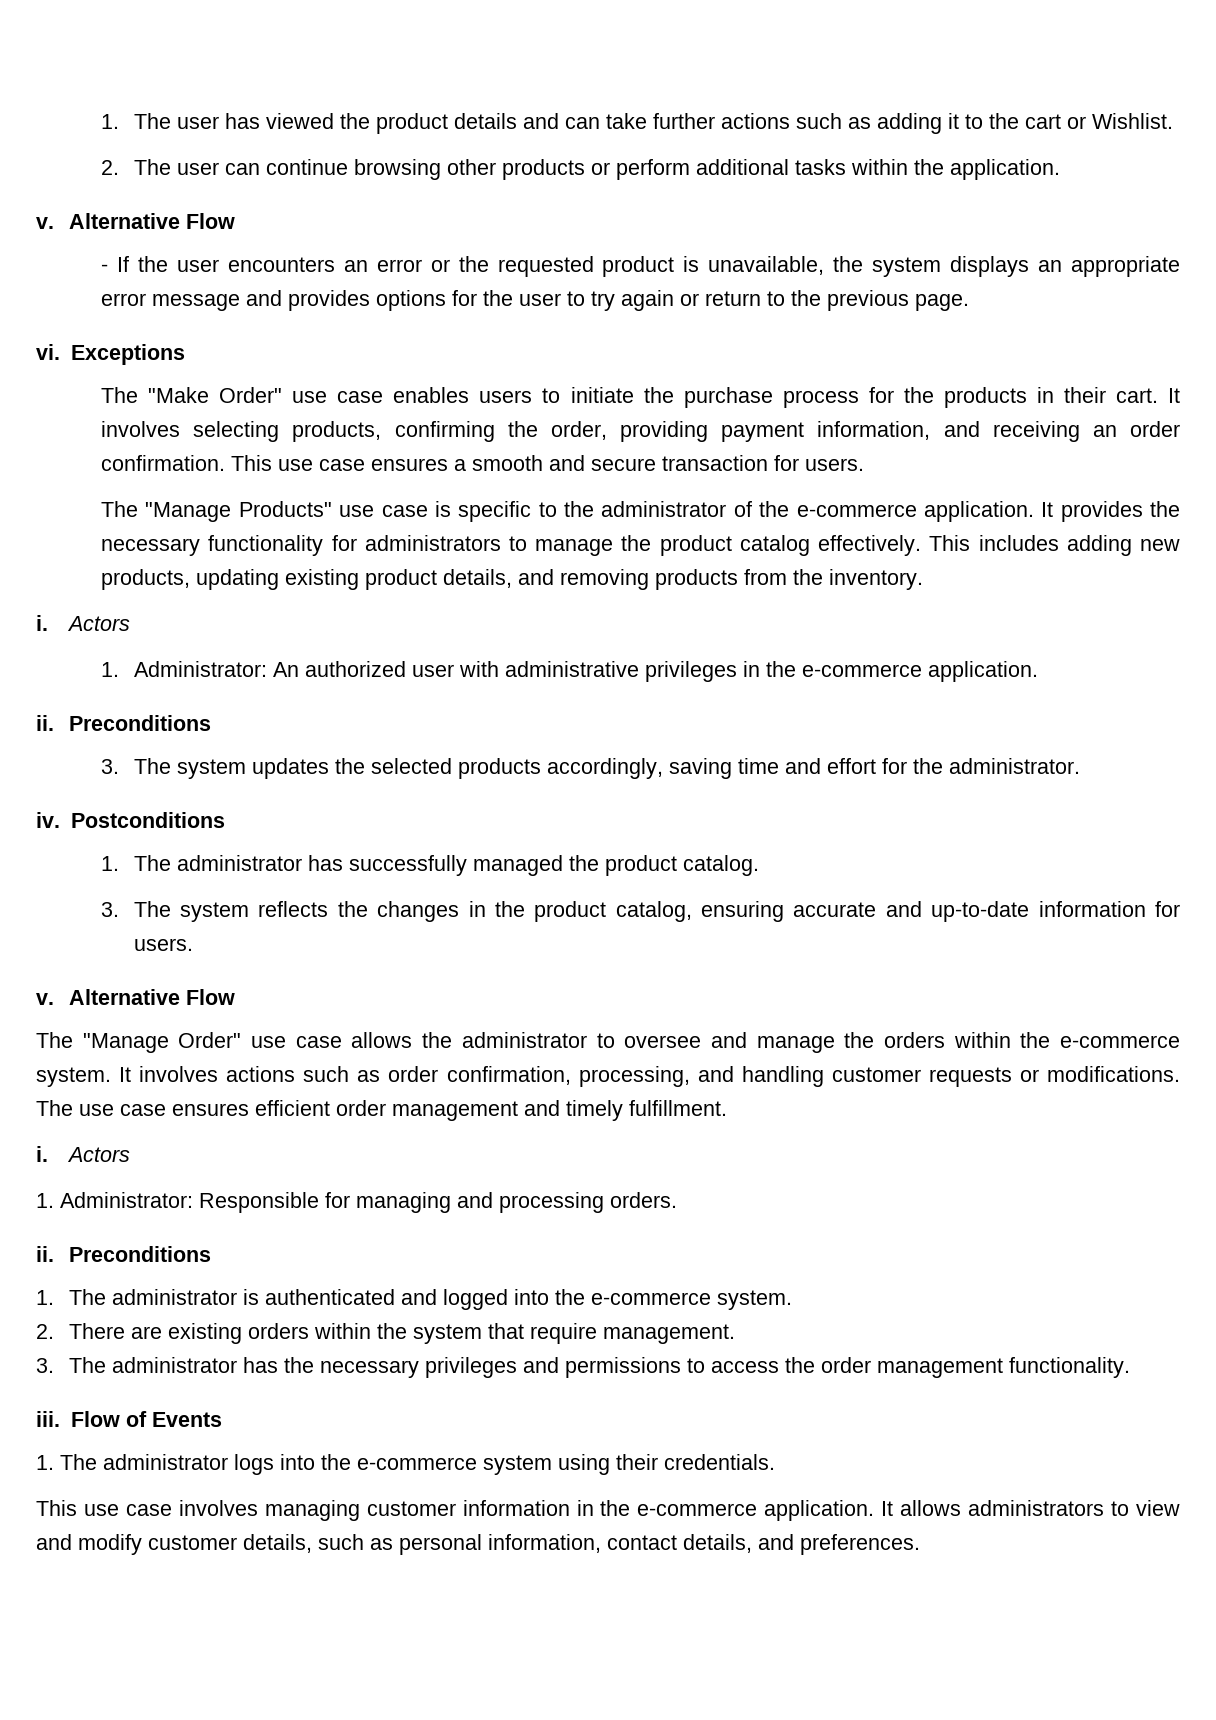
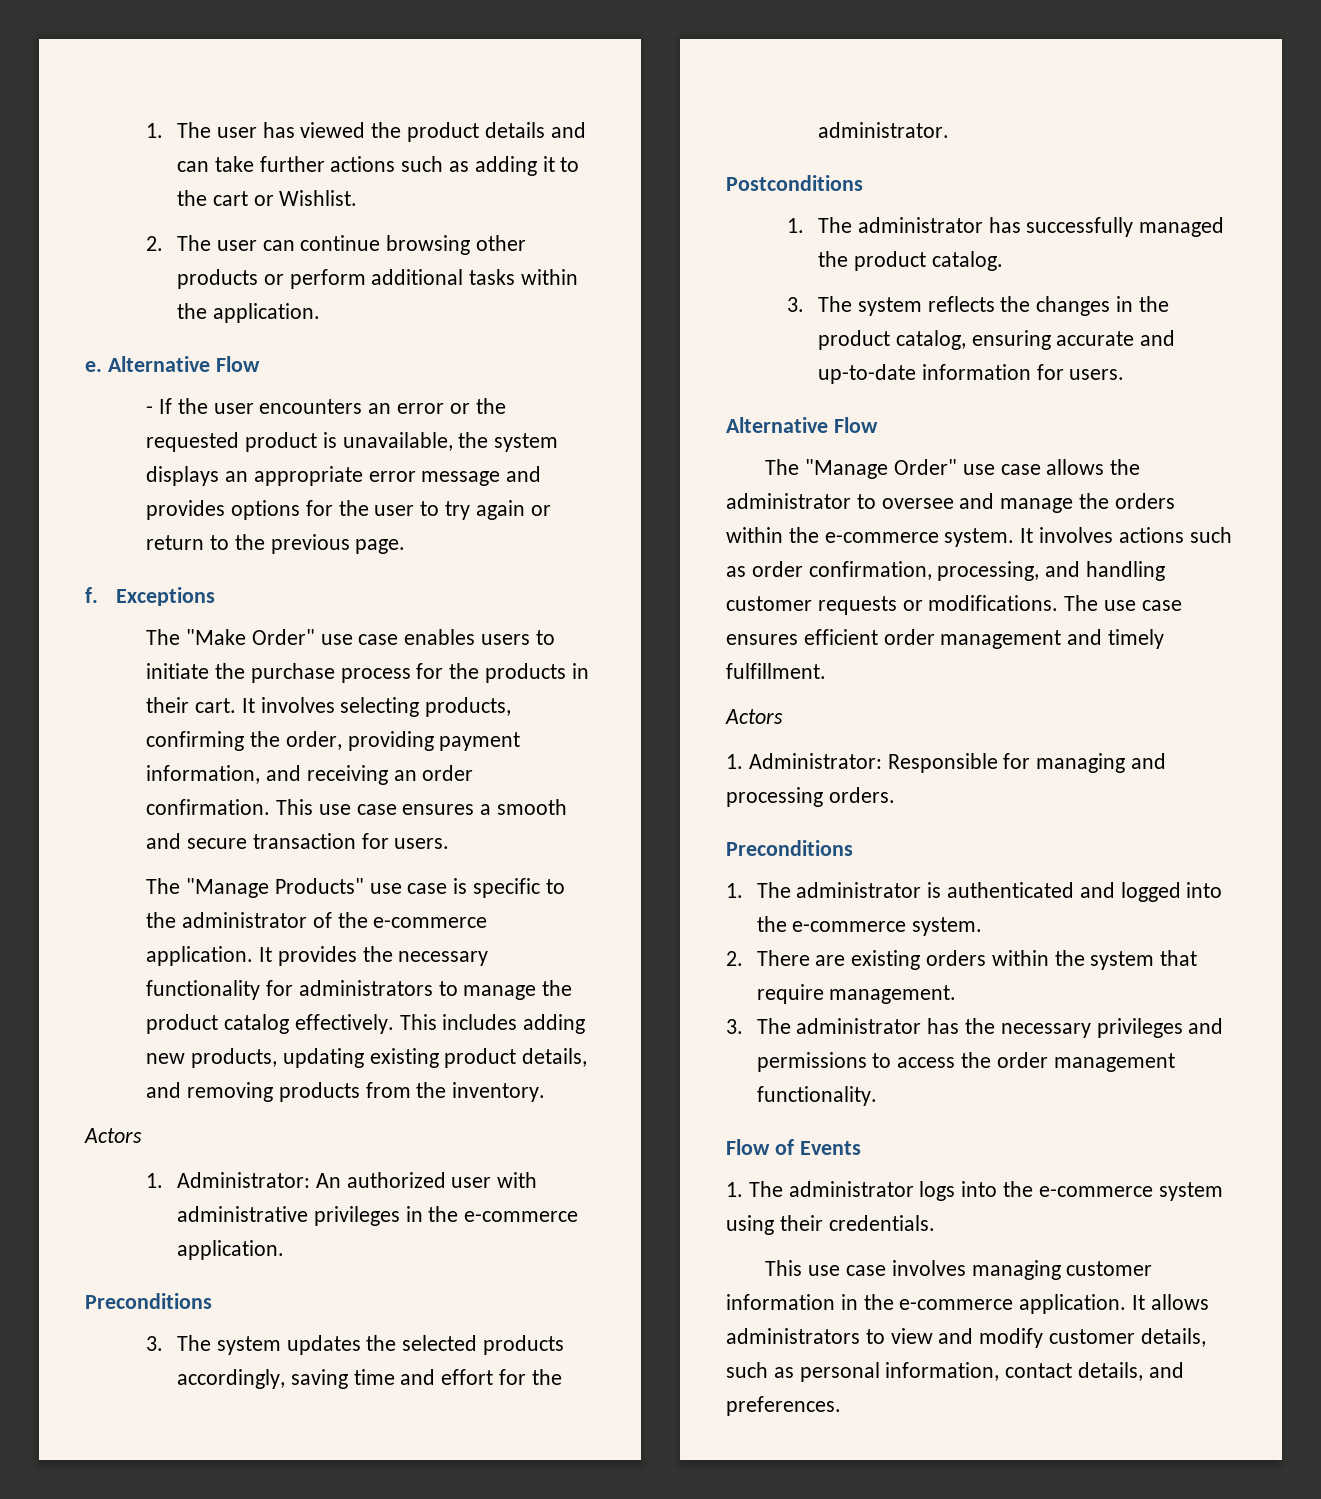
  2. The user can continue browsing other products or perform additional tasks within the application.
- v.
+ e.
- vi.
+ f.
  This includes adding new products, updating existing product details, and removing products from the inventory.
- i. Actors
+ Actors
  1. Administrator: An authorized user with administrative privileges in the e-commerce application.
- ii. Preconditions
+ Preconditions
- iv.
  3. The system reflects the changes in the product catalog, ensuring accurate and up-to-date information for users.
- v. Alternative Flow
+ Alternative Flow
  The use case ensures efficient order management and timely fulfillment.
- i. Actors
+ Actors
  1. Administrator: Responsible for managing and processing orders.
- ii. Preconditions
+ Preconditions
- iii.

